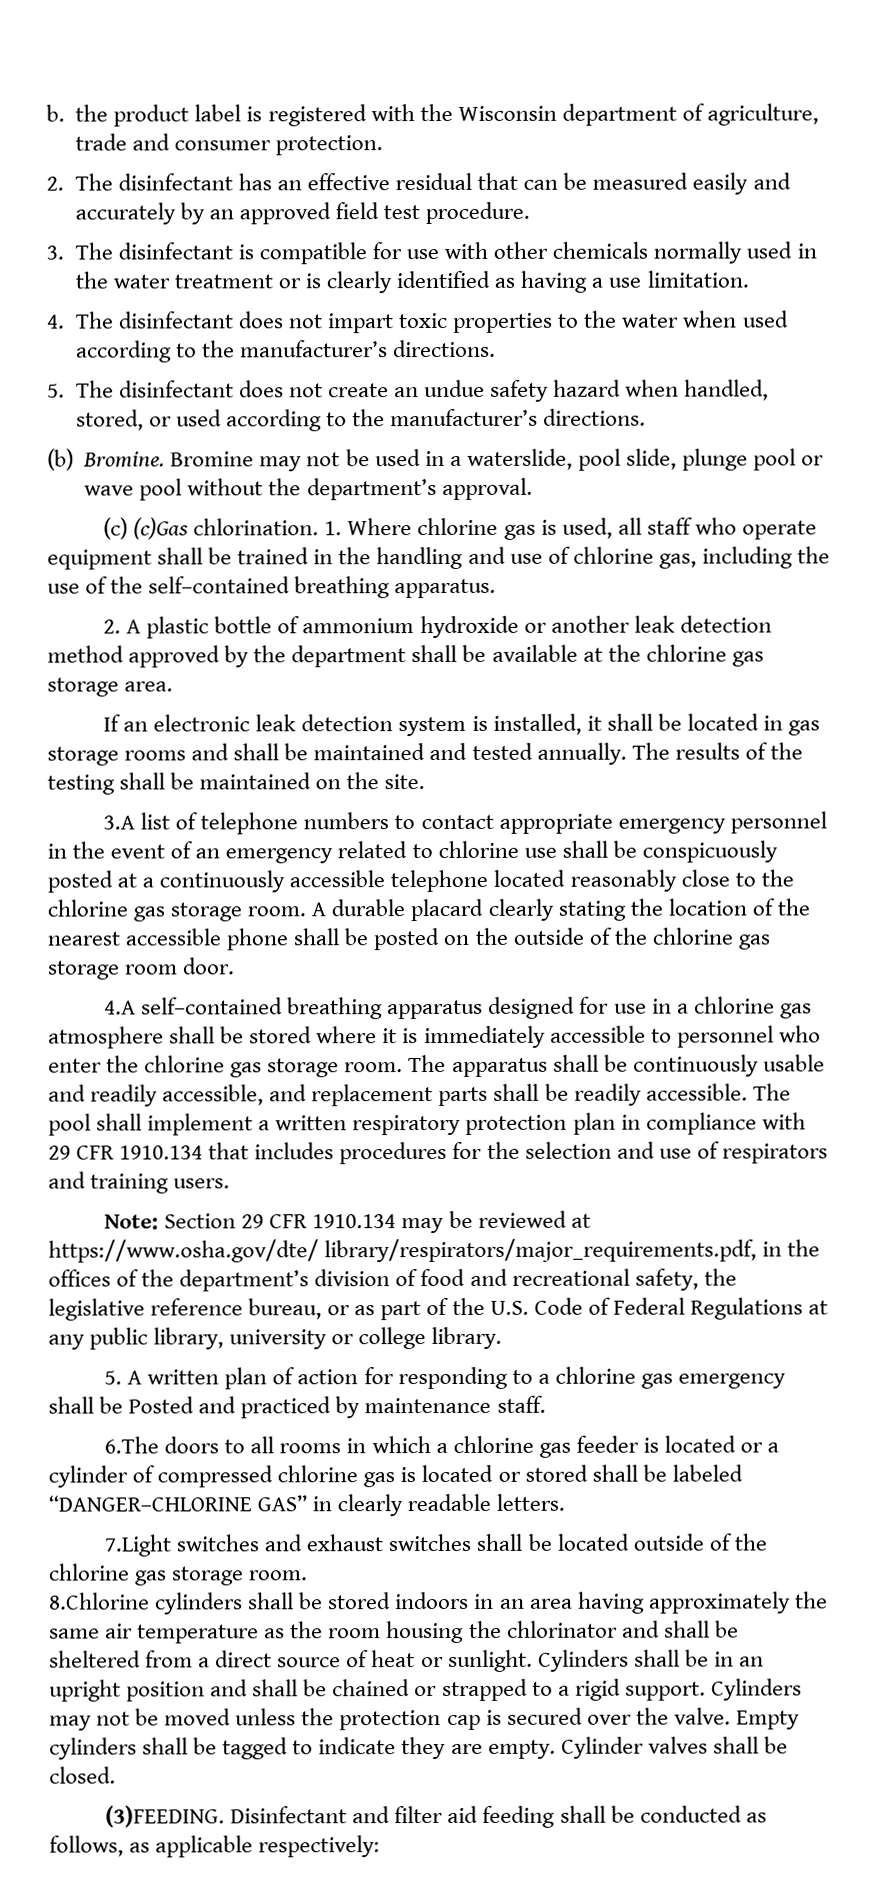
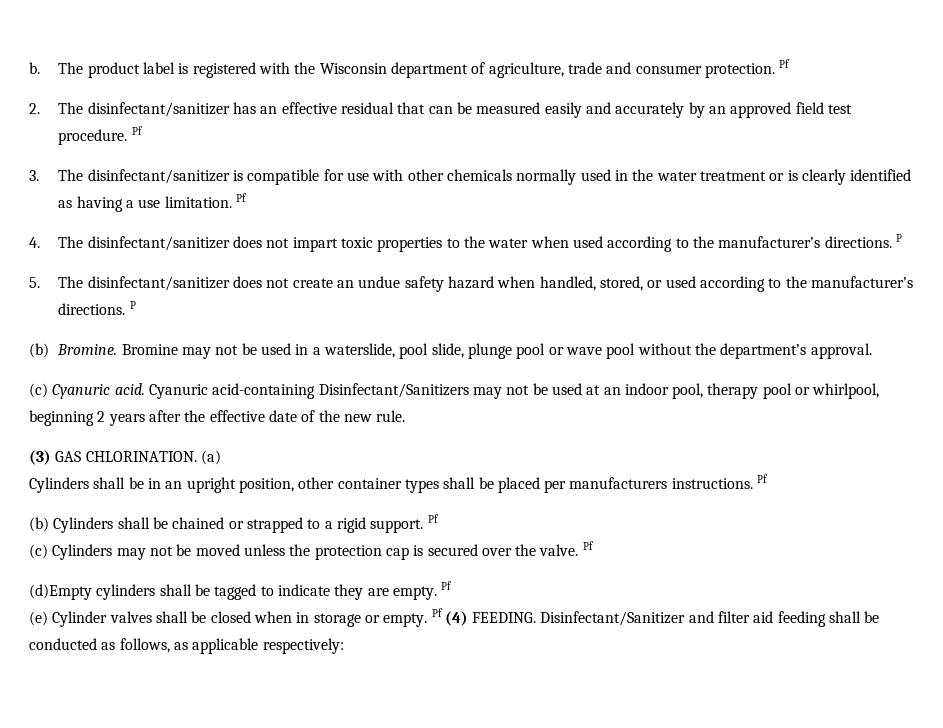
- b. the product label is registered with the Wisconsin department of agriculture, trade and consumer protection.
+ b. The product label is registered with the Wisconsin department of agriculture, trade and consumer protection. Pf
- 2. The disinfectant has an effective residual that can be measured easily and accurately by an approved field test procedure.
+ 2. The disinfectant/sanitizer has an effective residual that can be measured easily and accurately by an approved field test procedure. Pf
- 3. The disinfectant is compatible for use with other chemicals normally used in the water treatment or is clearly identified as having a use limitation.
+ 3. The disinfectant/sanitizer is compatible for use with other chemicals normally used in the water treatment or is clearly identified as having a use limitation. Pf
- 4. The disinfectant does not impart toxic properties to the water when used according to the manufacturer’s directions.
+ 4. The disinfectant/sanitizer does not impart toxic properties to the water when used according to the manufacturer’s directions. P
- 5. The disinfectant does not create an undue safety hazard when handled, stored, or used according to the manufacturer’s directions.
+ 5. The disinfectant/sanitizer does not create an undue safety hazard when handled, stored, or used according to the manufacturer’s directions. P
- (c) (c)Gas chlorination. 1. Where chlorine gas is used, all staff who operate equipment shall be trained in the handling and use of chlorine gas, including the use of the self–contained breathing apparatus.
- 2. A plastic bottle of ammonium hydroxide or another leak detection method approved by the department shall be available at the chlorine gas storage area.
- If an electronic leak detection system is installed, it shall be located in gas storage rooms and shall be maintained and tested annually. The results of the testing shall be maintained on the site.
- 3.A list of telephone numbers to contact appropriate emergency personnel in the event of an emergency related to chlorine use shall be conspicuously posted at a continuously accessible telephone located reasonably close to the chlorine gas storage room. A durable placard clearly stating the location of the nearest accessible phone shall be posted on the outside of the chlorine gas storage room door.
- 4.A self–contained breathing apparatus designed for use in a chlorine gas atmosphere shall be stored where it is immediately accessible to personnel who enter the chlorine gas storage room. The apparatus shall be continuously usable and readily accessible, and replacement parts shall be readily accessible. The pool shall implement a written respiratory protection plan in compliance with 29 CFR 1910.134 that includes procedures for the selection and use of respirators and training users.
- Note: Section 29 CFR 1910.134 may be reviewed at https://www.osha.gov/dte/ library/respirators/major_requirements.pdf, in the offices of the department’s division of food and recreational safety, the legislative reference bureau, or as part of the U.S. Code of Federal Regulations at any public library, university or college library.
- 5. A written plan of action for responding to a chlorine gas emergency shall be Posted and practiced by maintenance staff.
- 6.The doors to all rooms in which a chlorine gas feeder is located or a cylinder of compressed chlorine gas is located or stored shall be labeled “DANGER–CHLORINE GAS” in clearly readable letters.
- 7.Light switches and exhaust switches shall be located outside of the chlorine gas storage room.
- 8.Chlorine cylinders shall be stored indoors in an area having approximately the same air temperature as the room housing the chlorinator and shall be sheltered from a direct source of heat or sunlight. Cylinders shall be in an upright position and shall be chained or strapped to a rigid support. Cylinders may not be moved unless the protection cap is secured over the valve. Empty cylinders shall be tagged to indicate they are empty. Cylinder valves shall be closed.
- (3)FEEDING. Disinfectant and filter aid feeding shall be conducted as follows, as applicable respectively:
+ (c) Cyanuric acid. Cyanuric acid-containing Disinfectant/Sanitizers may not be used at an indoor pool, therapy pool or whirlpool, beginning 2 years after the effective date of the new rule.
+ (3) GAS CHLORINATION. (a)
+ Cylinders shall be in an upright position, other container types shall be placed per manufacturers instructions. Pf
+ (b) Cylinders shall be chained or strapped to a rigid support. Pf
+ (c) Cylinders may not be moved unless the protection cap is secured over the valve. Pf
+ (d)Empty cylinders shall be tagged to indicate they are empty. Pf
+ (e) Cylinder valves shall be closed when in storage or empty. Pf (4) FEEDING. Disinfectant/Sanitizer and filter aid feeding shall be conducted as follows, as applicable respectively:

